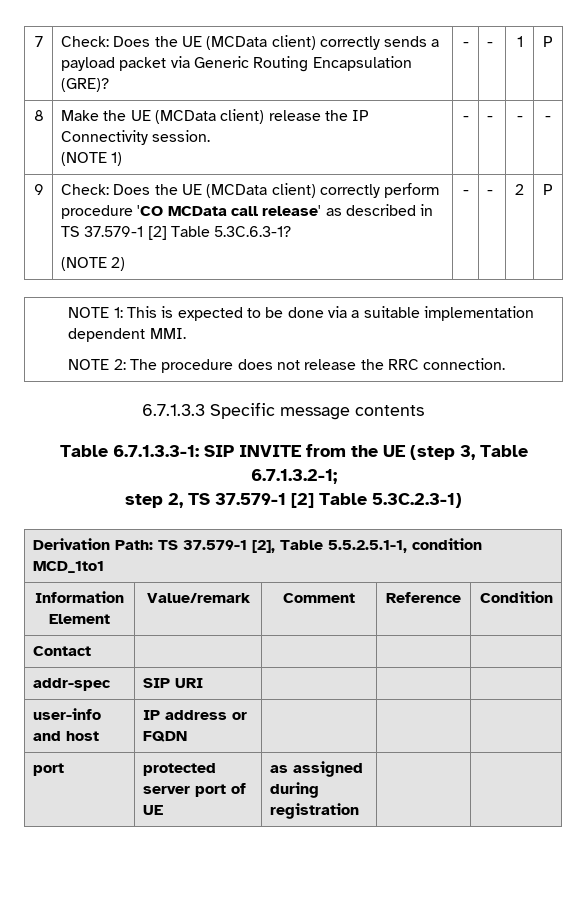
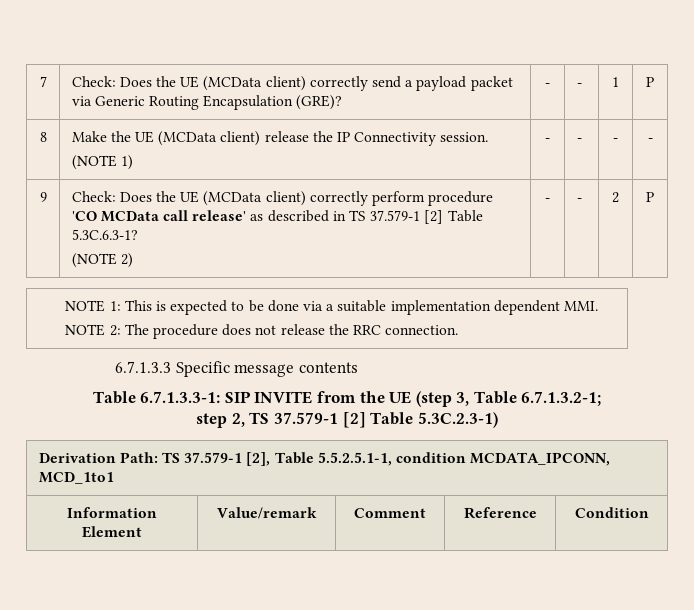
- 7 | Check: Does the UE (MCData client) correctly sends a payload packet via Generic Routing Encapsulation (GRE)? | - | - | 1 | P
+ 7 | Check: Does the UE (MCData client) correctly send a payload packet via Generic Routing Encapsulation (GRE)? | - | - | 1 | P
- Derivation Path: TS 37.579-1 [2], Table 5.5.2.5.1-1, condition MCD_1to1
+ Derivation Path: TS 37.579-1 [2], Table 5.5.2.5.1-1, condition MCDATA_IPCONN, MCD_1to1
- Contact | | | |
- addr-spec | SIP URI | | |
- user-info and host | IP address or FQDN | | |
- port | protected server port of UE | as assigned during registration | |

